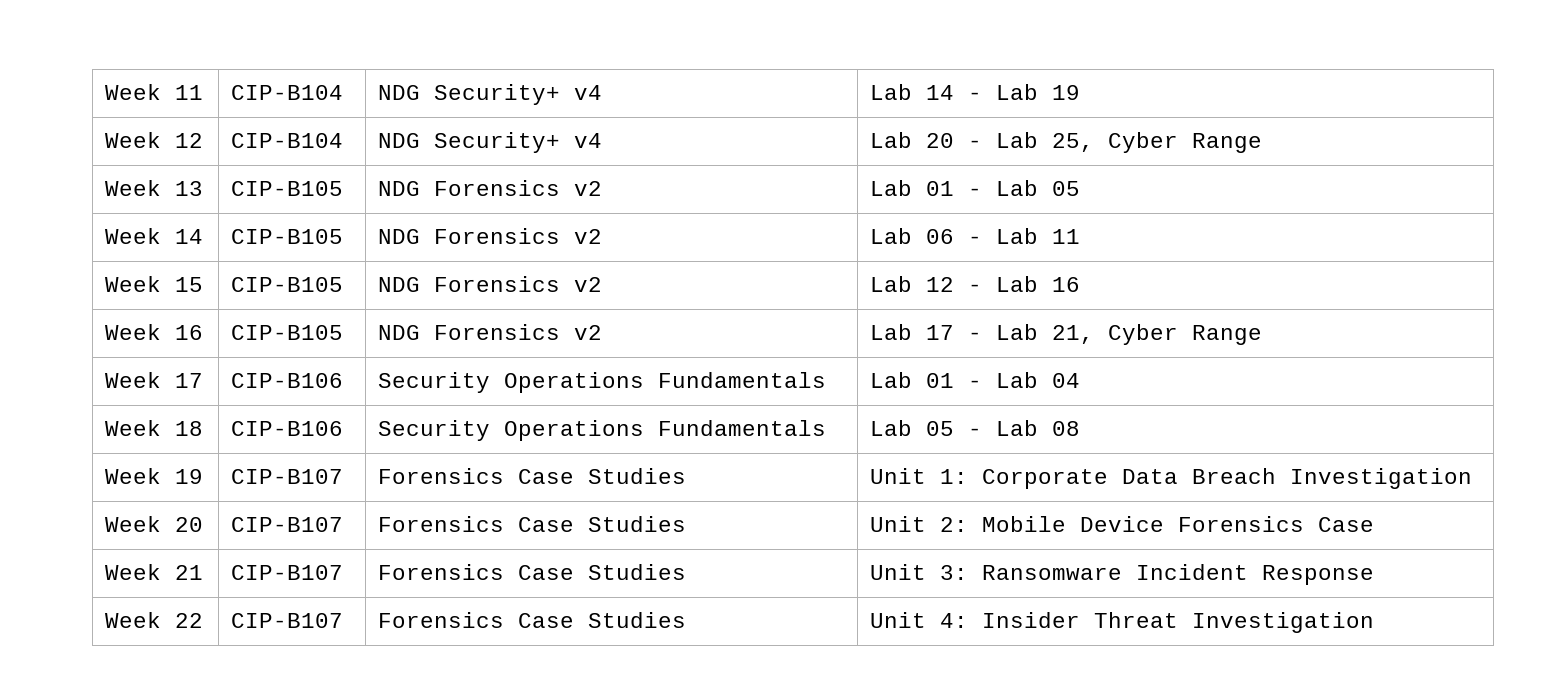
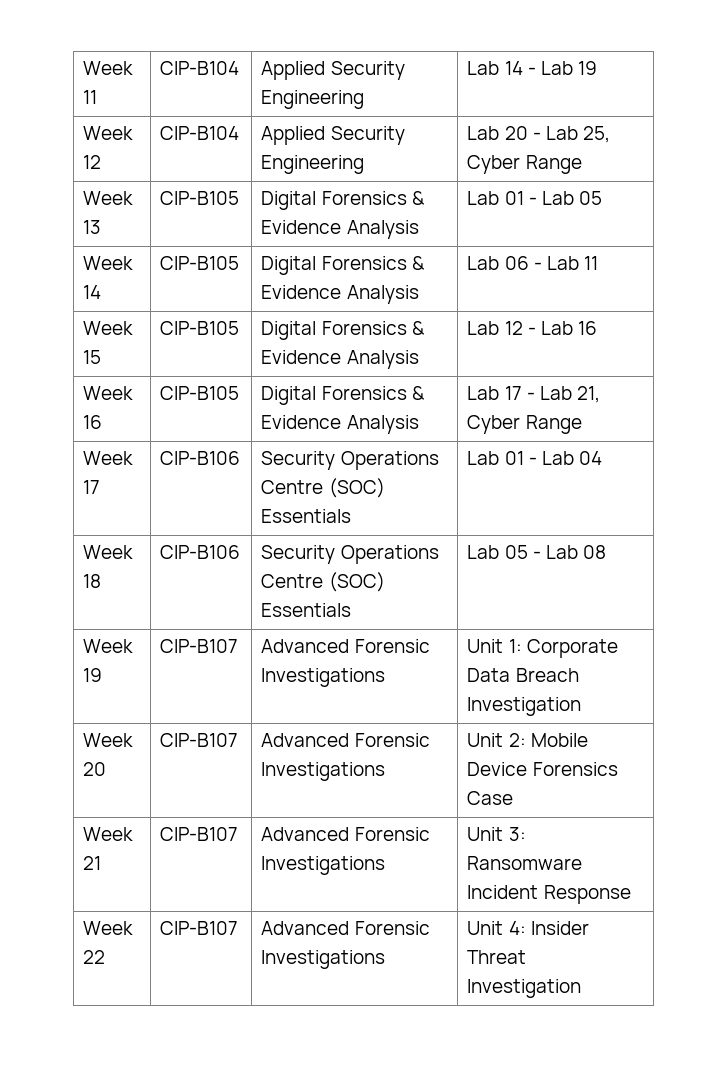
- Week 11 | CIP-B104 | NDG Security+ v4 | Lab 14 - Lab 19
+ Week 11 | CIP-B104 | Applied Security Engineering | Lab 14 - Lab 19
- Week 12 | CIP-B104 | NDG Security+ v4 | Lab 20 - Lab 25, Cyber Range
+ Week 12 | CIP-B104 | Applied Security Engineering | Lab 20 - Lab 25, Cyber Range
- Week 13 | CIP-B105 | NDG Forensics v2 | Lab 01 - Lab 05
+ Week 13 | CIP-B105 | Digital Forensics & Evidence Analysis | Lab 01 - Lab 05
- Week 14 | CIP-B105 | NDG Forensics v2 | Lab 06 - Lab 11
+ Week 14 | CIP-B105 | Digital Forensics & Evidence Analysis | Lab 06 - Lab 11
- Week 15 | CIP-B105 | NDG Forensics v2 | Lab 12 - Lab 16
+ Week 15 | CIP-B105 | Digital Forensics & Evidence Analysis | Lab 12 - Lab 16
- Week 16 | CIP-B105 | NDG Forensics v2 | Lab 17 - Lab 21, Cyber Range
+ Week 16 | CIP-B105 | Digital Forensics & Evidence Analysis | Lab 17 - Lab 21, Cyber Range
- Week 17 | CIP-B106 | Security Operations Fundamentals | Lab 01 - Lab 04
+ Week 17 | CIP-B106 | Security Operations Centre (SOC) Essentials | Lab 01 - Lab 04
- Week 18 | CIP-B106 | Security Operations Fundamentals | Lab 05 - Lab 08
+ Week 18 | CIP-B106 | Security Operations Centre (SOC) Essentials | Lab 05 - Lab 08
- Week 19 | CIP-B107 | Forensics Case Studies | Unit 1: Corporate Data Breach Investigation
+ Week 19 | CIP-B107 | Advanced Forensic Investigations | Unit 1: Corporate Data Breach Investigation
- Week 20 | CIP-B107 | Forensics Case Studies | Unit 2: Mobile Device Forensics Case
+ Week 20 | CIP-B107 | Advanced Forensic Investigations | Unit 2: Mobile Device Forensics Case
- Week 21 | CIP-B107 | Forensics Case Studies | Unit 3: Ransomware Incident Response
+ Week 21 | CIP-B107 | Advanced Forensic Investigations | Unit 3: Ransomware Incident Response
- Week 22 | CIP-B107 | Forensics Case Studies | Unit 4: Insider Threat Investigation
+ Week 22 | CIP-B107 | Advanced Forensic Investigations | Unit 4: Insider Threat Investigation

